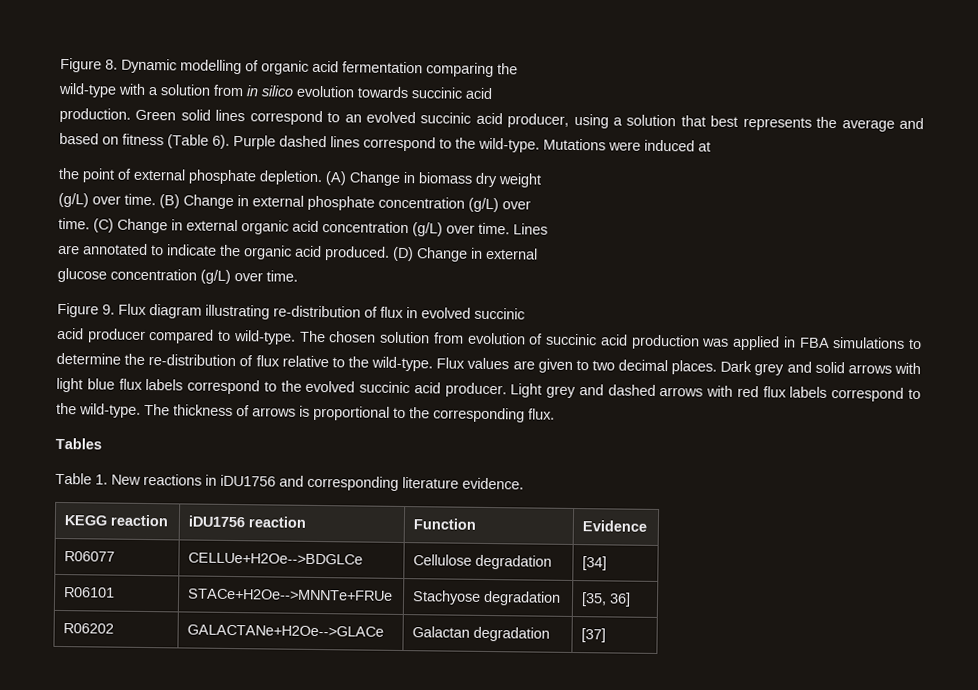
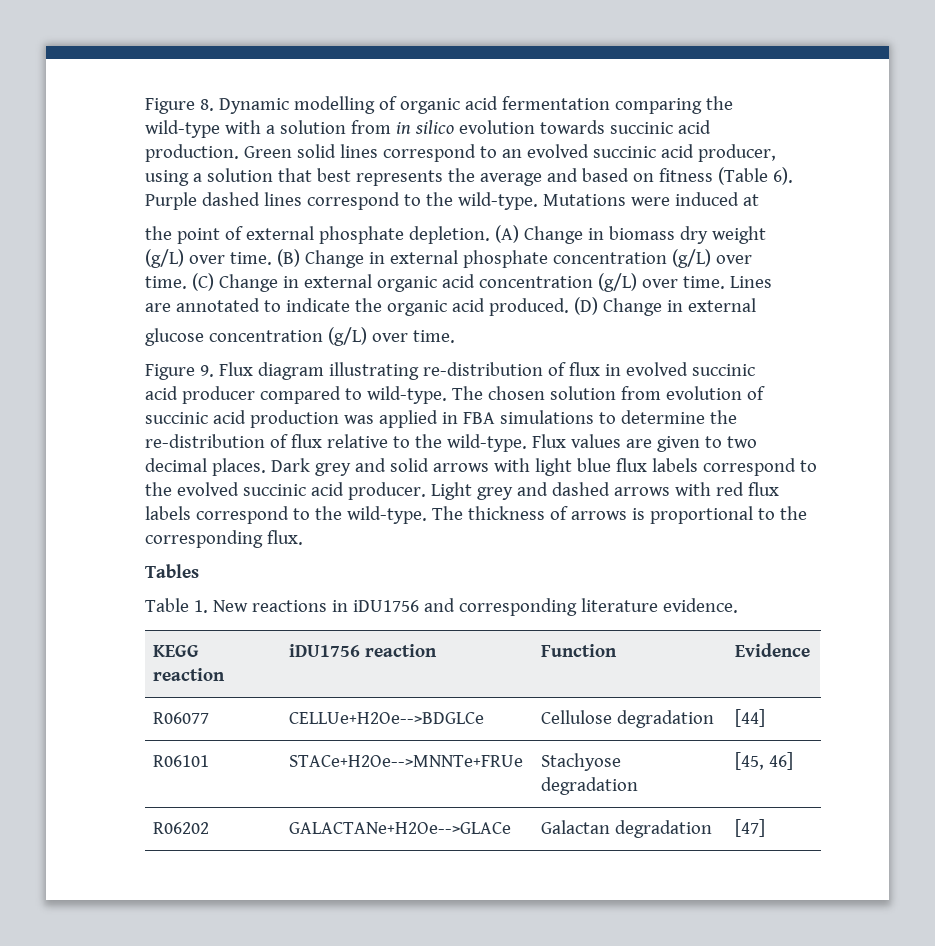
- R06077 | CELLUe+H2Oe-->BDGLCe | Cellulose degradation | [34]
+ R06077 | CELLUe+H2Oe-->BDGLCe | Cellulose degradation | [44]
- R06101 | STACe+H2Oe-->MNNTe+FRUe | Stachyose degradation | [35, 36]
+ R06101 | STACe+H2Oe-->MNNTe+FRUe | Stachyose degradation | [45, 46]
- R06202 | GALACTANe+H2Oe-->GLACe | Galactan degradation | [37]
+ R06202 | GALACTANe+H2Oe-->GLACe | Galactan degradation | [47]

